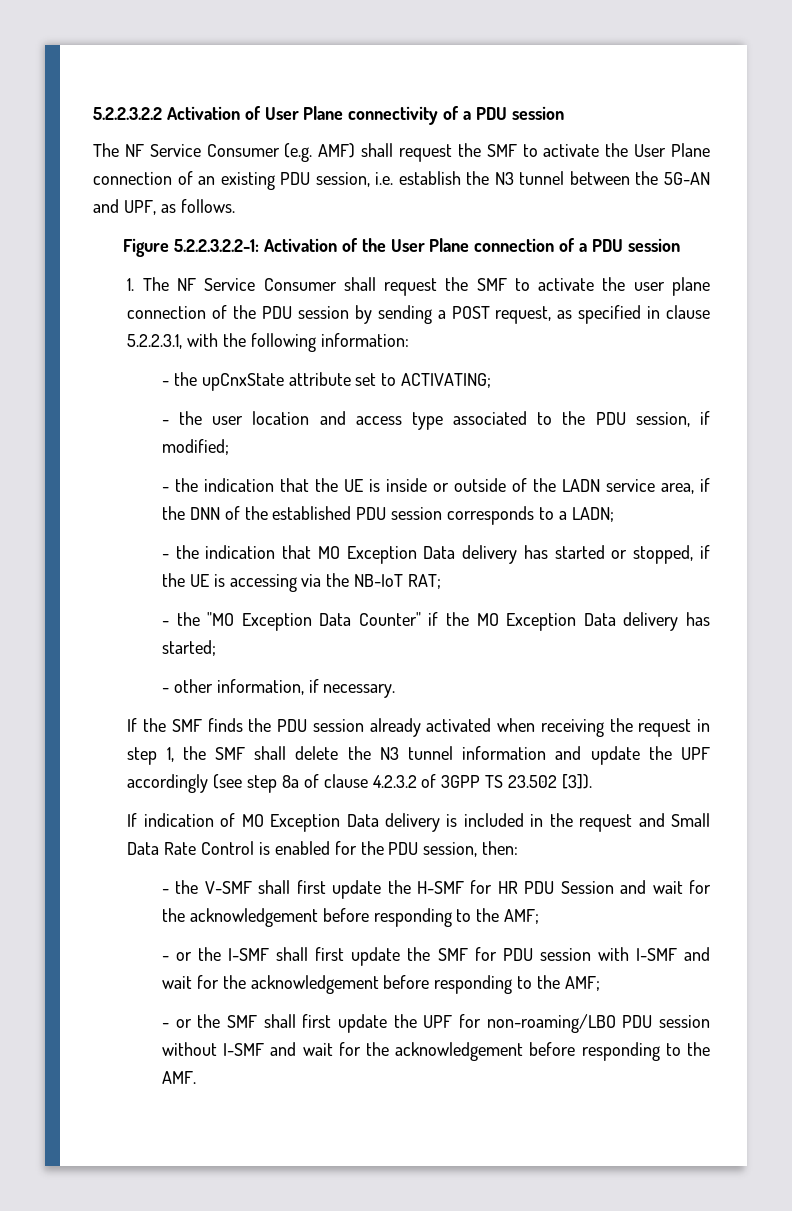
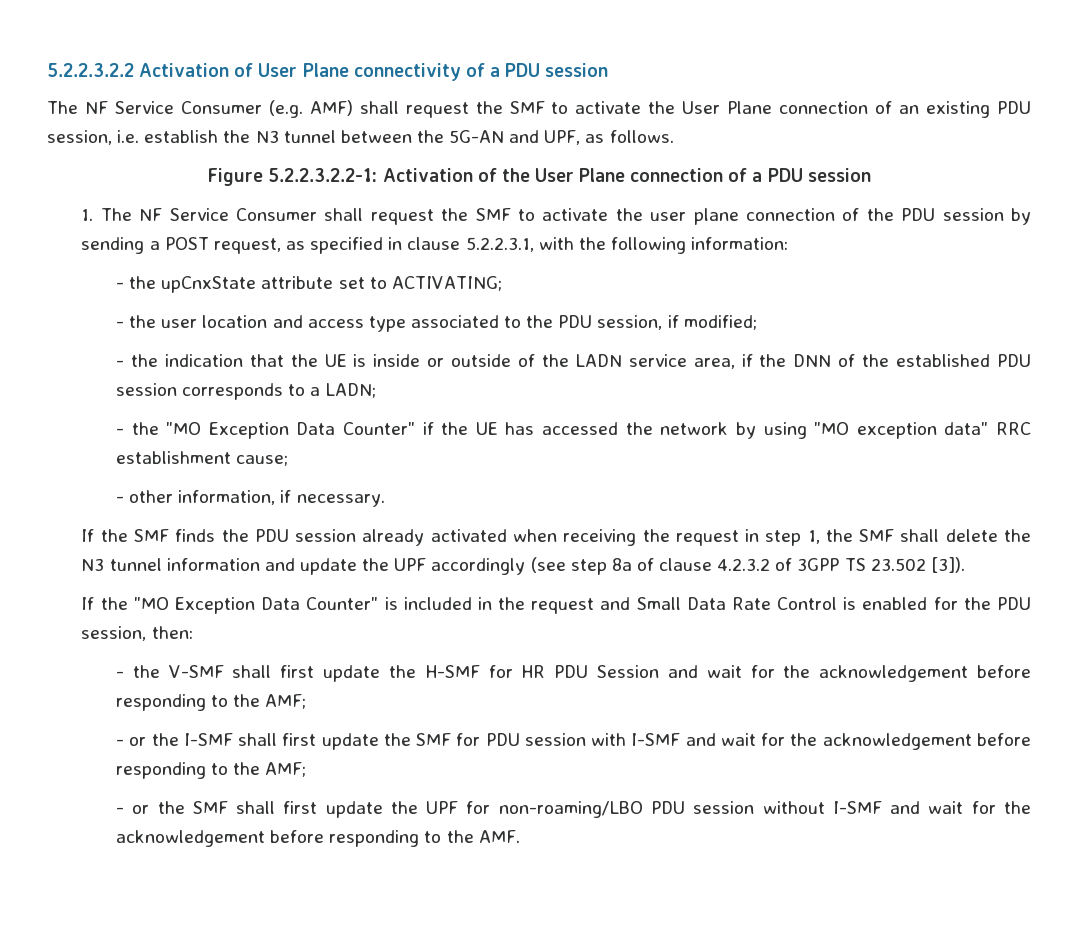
- - the indication that MO Exception Data delivery has started or stopped, if the UE is accessing via the NB-IoT RAT;
- - the "MO Exception Data Counter" if the MO Exception Data delivery has started;
+ - the "MO Exception Data Counter" if the UE has accessed the network by using "MO exception data" RRC establishment cause;
- If indication of MO Exception Data delivery is included in the request and Small Data Rate Control is enabled for the PDU session, then:
+ If the "MO Exception Data Counter" is included in the request and Small Data Rate Control is enabled for the PDU session, then:

